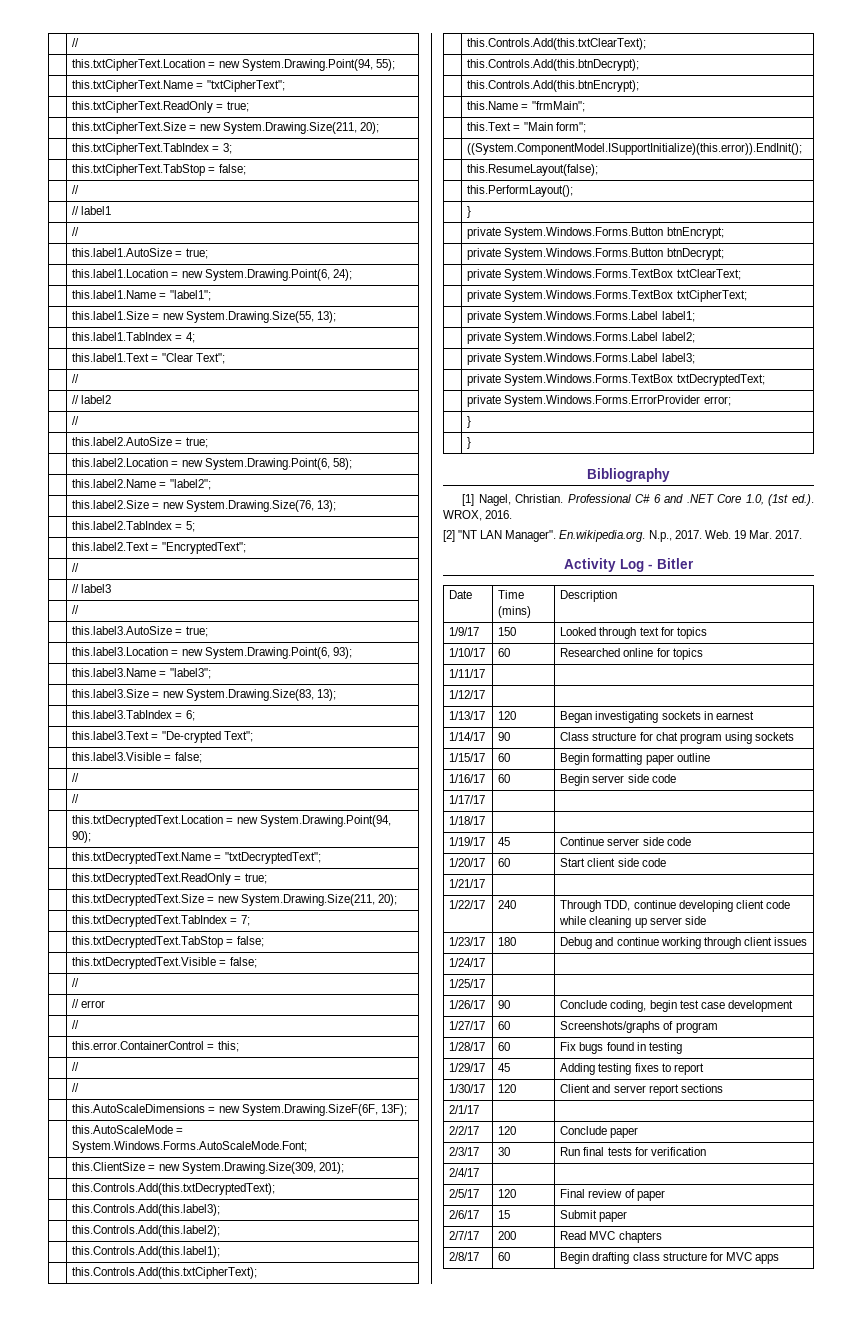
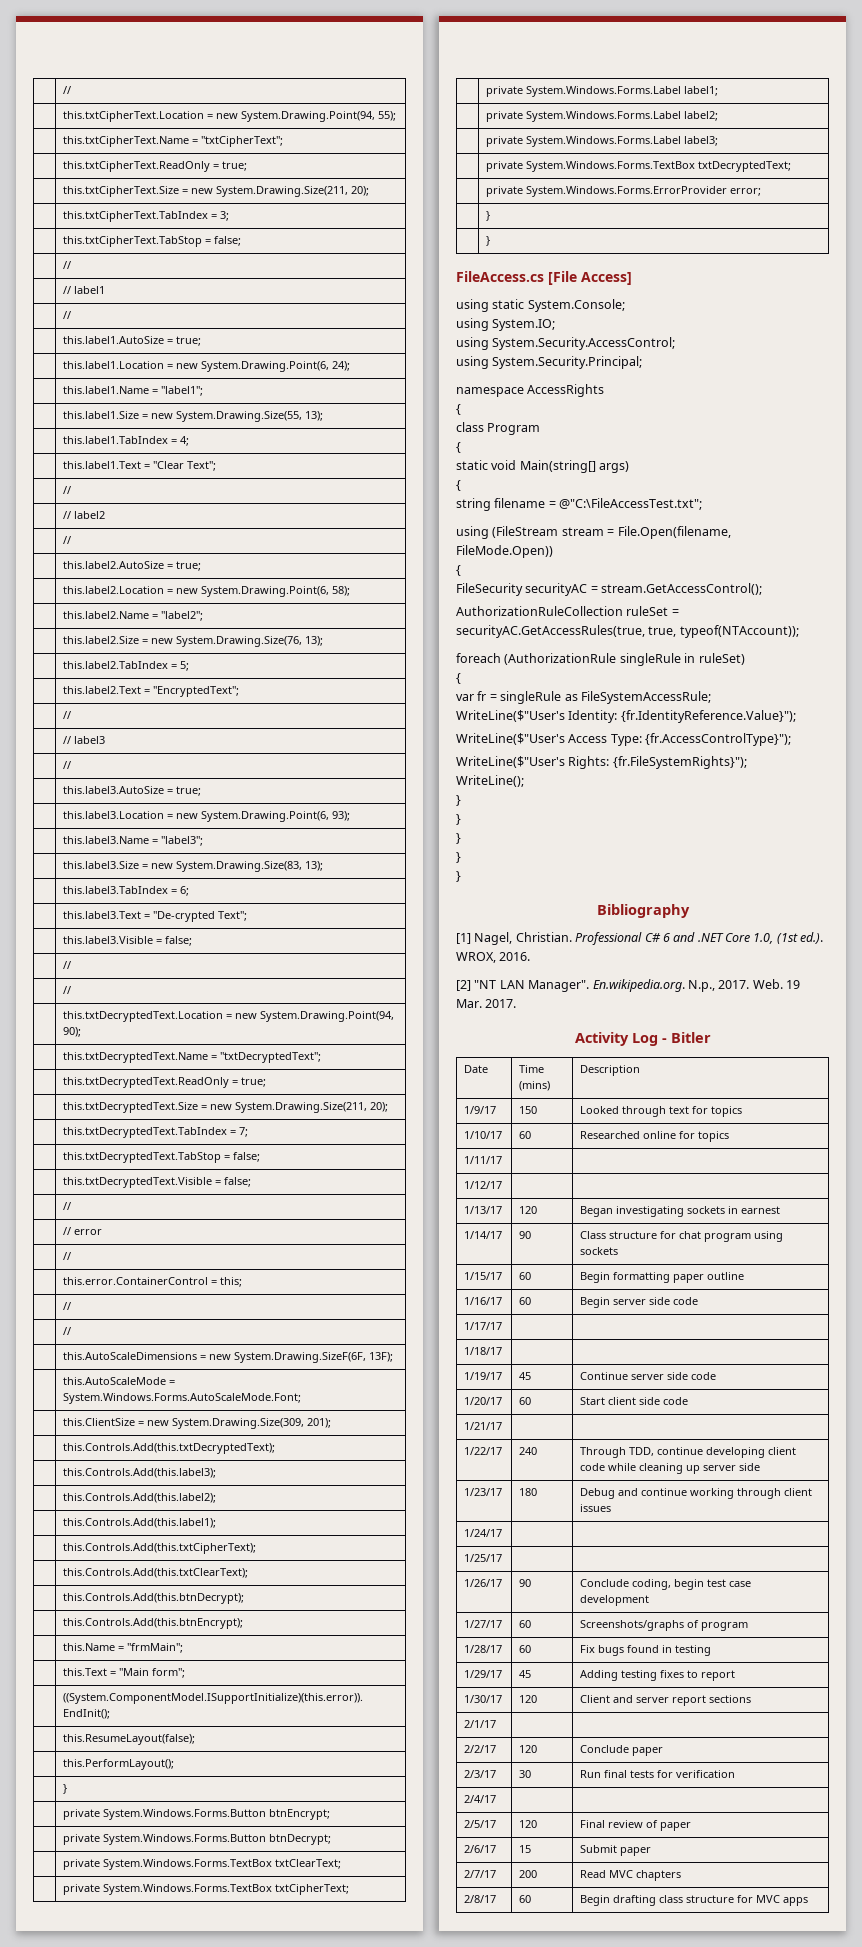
+ FileAccess.cs [File Access]
+ using static System.Console;
+ using System.IO;
+ using System.Security.AccessControl;
+ using System.Security.Principal;
+ namespace AccessRights
+ {
+ class Program
+ {
+ static void Main(string[] args)
+ {
+ string filename = @"C:\FileAccessTest.txt";
+ using (FileStream stream = File.Open(filename, FileMode.Open))
+ {
+ FileSecurity securityAC = stream.GetAccessControl();
+ AuthorizationRuleCollection ruleSet = securityAC.GetAccessRules(true, true, typeof(NTAccount));
+ foreach (AuthorizationRule singleRule in ruleSet)
+ {
+ var fr = singleRule as FileSystemAccessRule;
+ WriteLine($"User's Identity: {fr.IdentityReference.Value}");
+ WriteLine($"User's Access Type: {fr.AccessControlType}");
+ WriteLine($"User's Rights: {fr.FileSystemRights}");
+ WriteLine();
+ }
+ }
+ }
+ }
+ }

